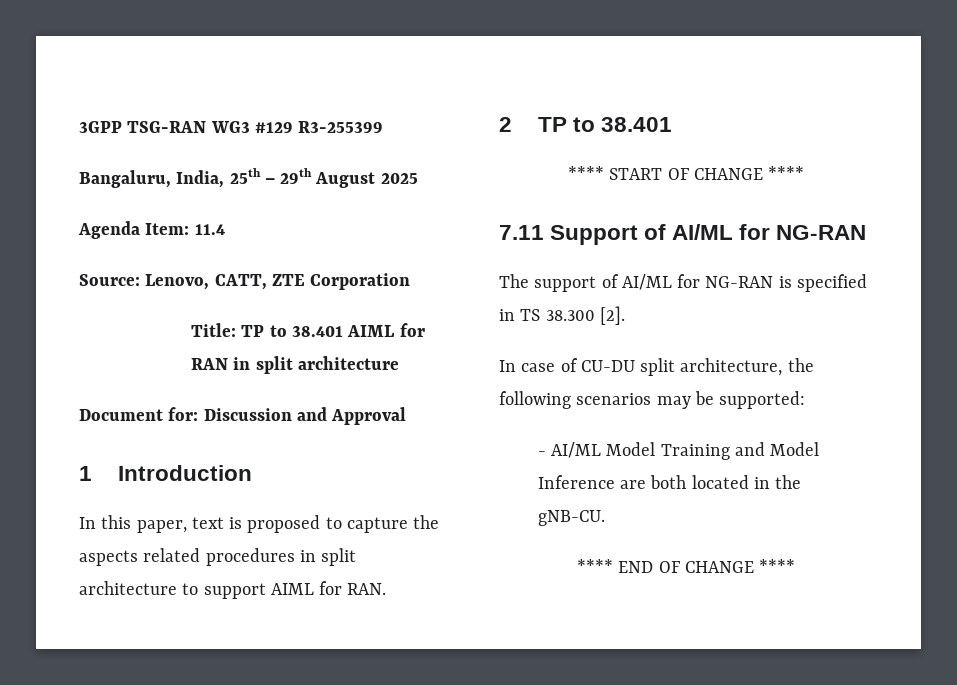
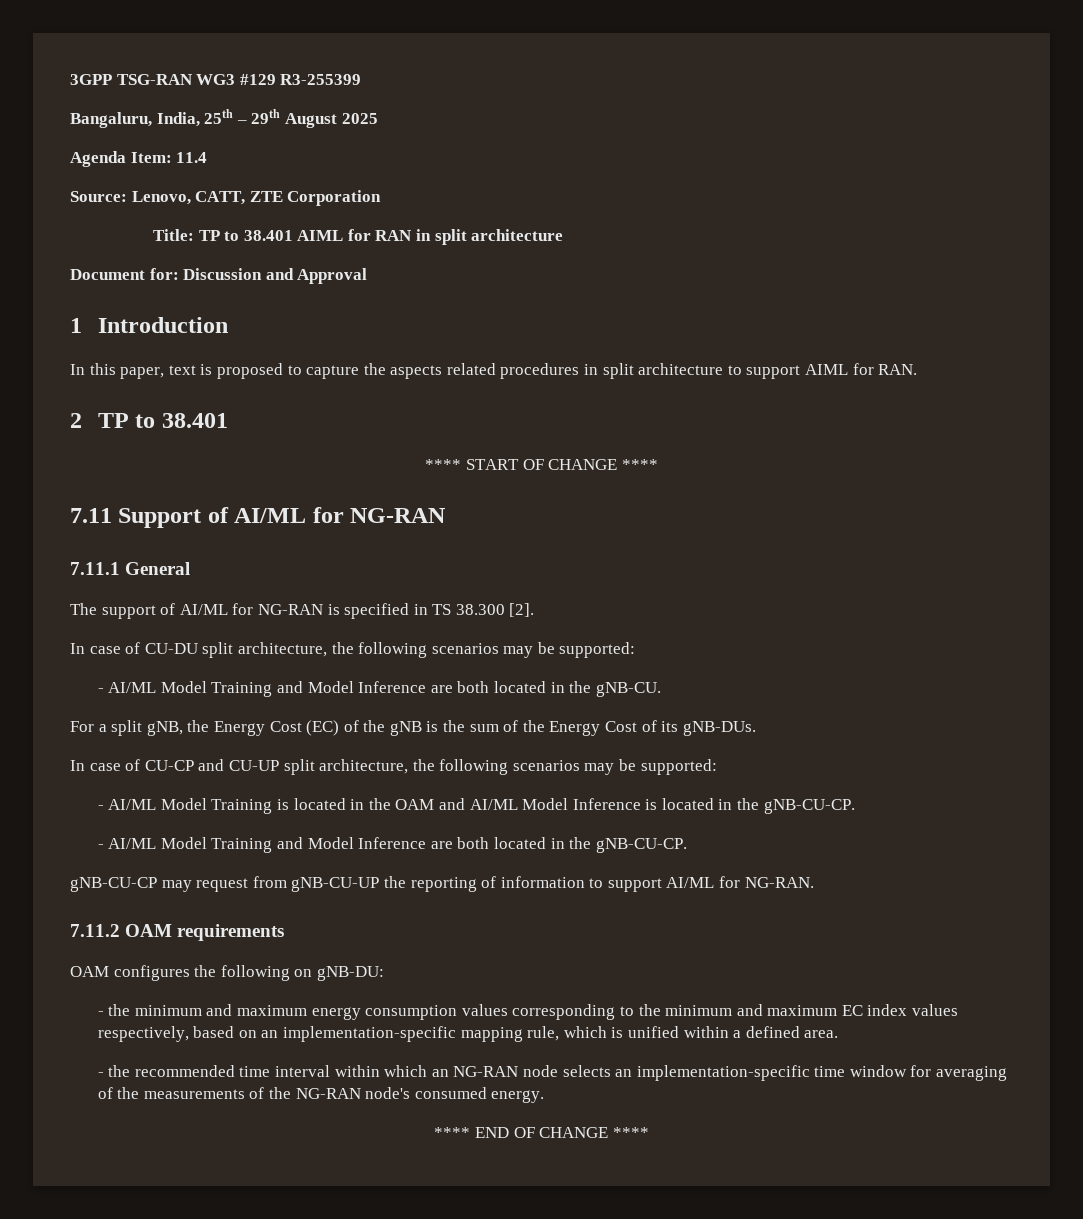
+ 7.11.1 General
+ For a split gNB, the Energy Cost (EC) of the gNB is the sum of the Energy Cost of its gNB-DUs.
+ In case of CU-CP and CU-UP split architecture, the following scenarios may be supported:
+ - AI/ML Model Training is located in the OAM and AI/ML Model Inference is located in the gNB-CU-CP.
+ - AI/ML Model Training and Model Inference are both located in the gNB-CU-CP.
+ gNB-CU-CP may request from gNB-CU-UP the reporting of information to support AI/ML for NG-RAN.
+ 7.11.2 OAM requirements
+ OAM configures the following on gNB-DU:
+ - the minimum and maximum energy consumption values corresponding to the minimum and maximum EC index values respectively, based on an implementation-specific mapping rule, which is unified within a defined area.
+ - the recommended time interval within which an NG-RAN node selects an implementation-specific time window for averaging of the measurements of the NG-RAN node's consumed energy.

